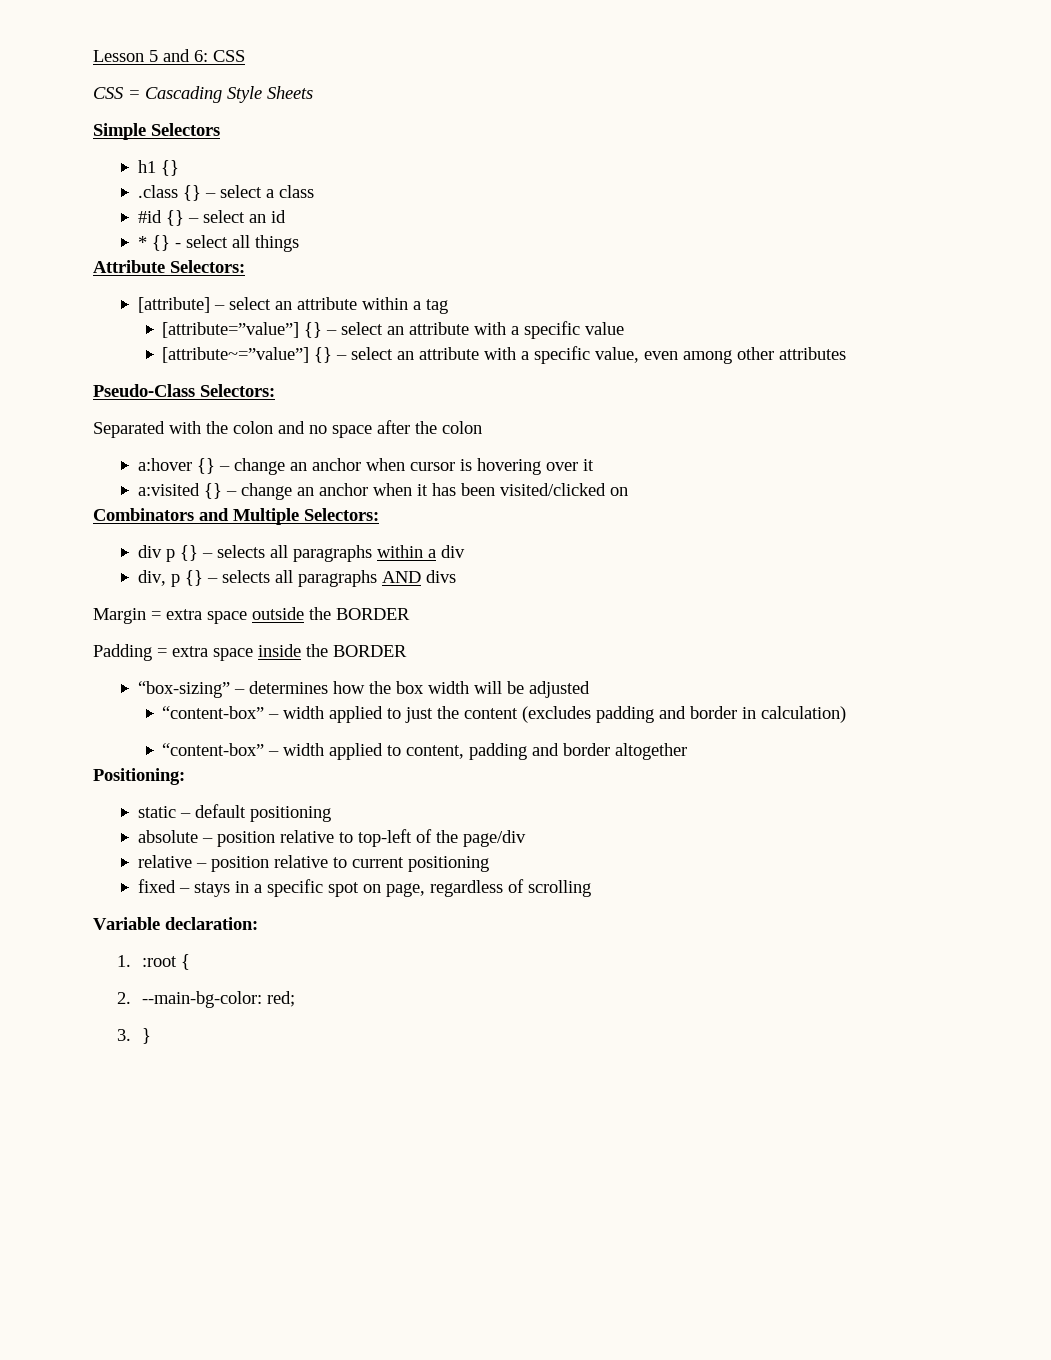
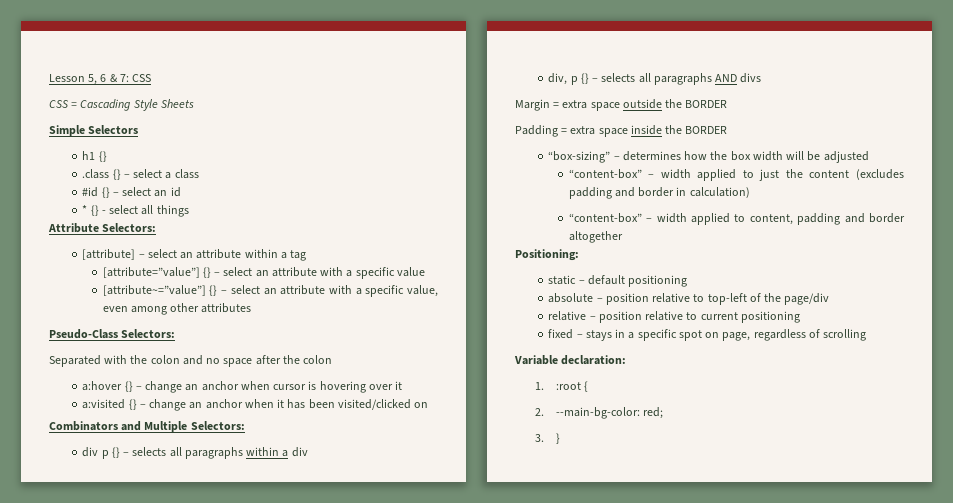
- Lesson 5 and 6: CSS
+ Lesson 5, 6 & 7: CSS

